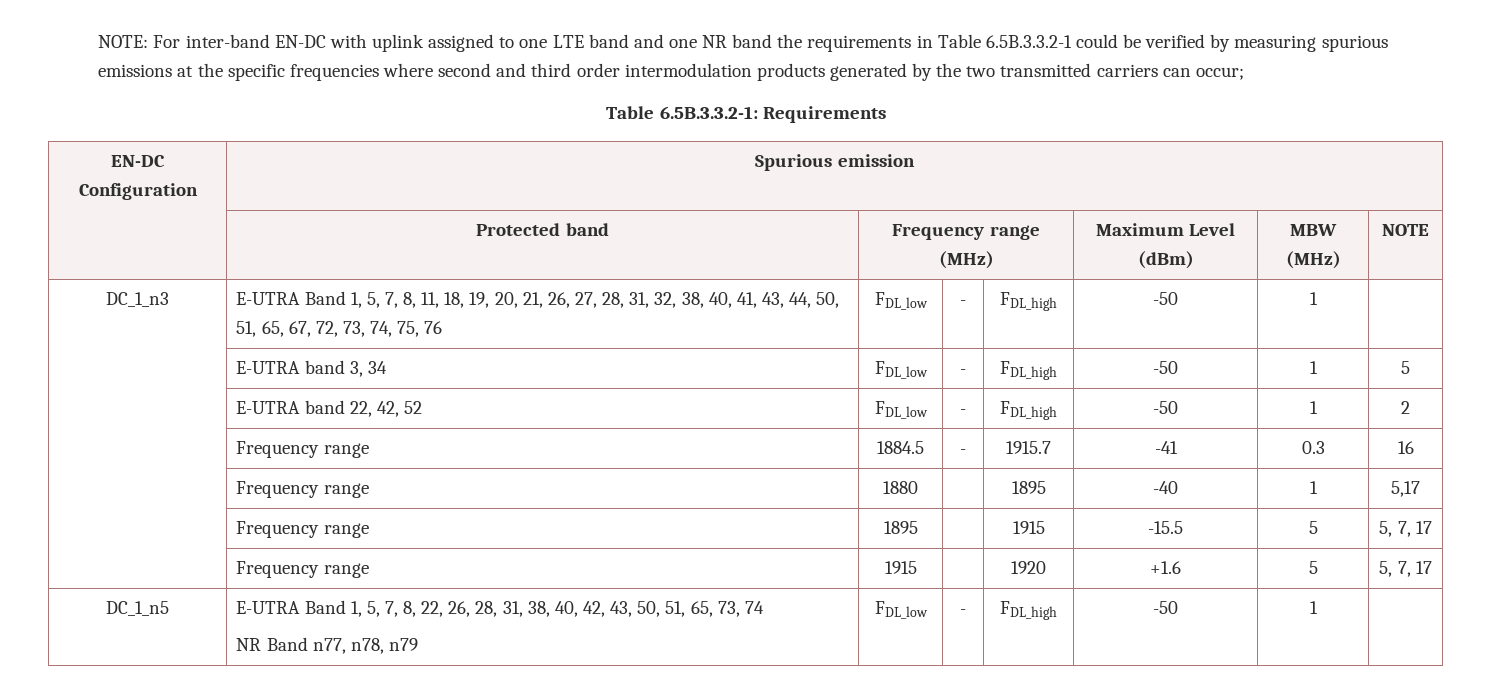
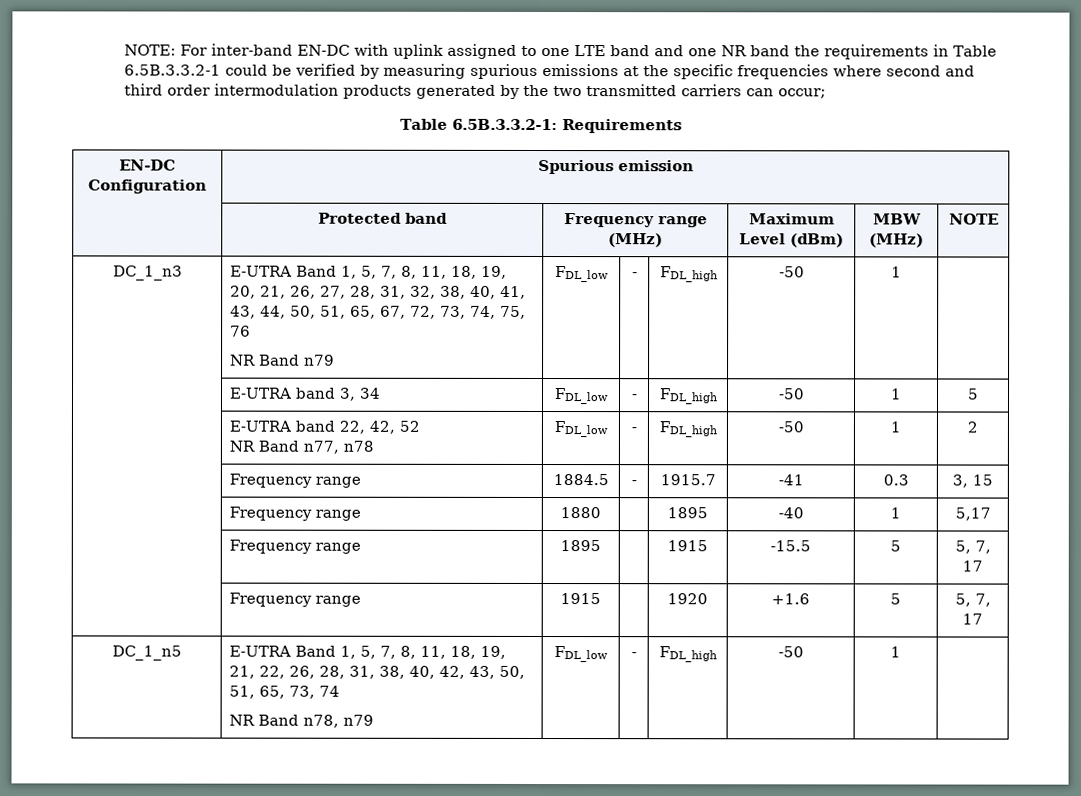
- DC_1_n3 | E-UTRA Band 1, 5, 7, 8, 11, 18, 19, 20, 21, 26, 27, 28, 31, 32, 38, 40, 41, 43, 44, 50, 51, 65, 67, 72, 73, 74, 75, 76 | FDL_low | - | FDL_high | -50 | 1 |
+ DC_1_n3 | E-UTRA Band 1, 5, 7, 8, 11, 18, 19, 20, 21, 26, 27, 28, 31, 32, 38, 40, 41, 43, 44, 50, 51, 65, 67, 72, 73, 74, 75, 76
+ NR Band n79 | FDL_low | - | FDL_high | -50 | 1 |
- | E-UTRA band 22, 42, 52 | FDL_low | - | FDL_high | -50 | 1 | 2
+ | E-UTRA band 22, 42, 52
+ NR Band n77, n78 | FDL_low | - | FDL_high | -50 | 1 | 2
- | Frequency range | 1884.5 | - | 1915.7 | -41 | 0.3 | 16
+ | Frequency range | 1884.5 | - | 1915.7 | -41 | 0.3 | 3, 15
- DC_1_n5 | E-UTRA Band 1, 5, 7, 8, 22, 26, 28, 31, 38, 40, 42, 43, 50, 51, 65, 73, 74
- NR Band n77, n78, n79 | FDL_low | - | FDL_high | -50 | 1 |
+ DC_1_n5 | E-UTRA Band 1, 5, 7, 8, 11, 18, 19, 21, 22, 26, 28, 31, 38, 40, 42, 43, 50, 51, 65, 73, 74
+ NR Band n78, n79 | FDL_low | - | FDL_high | -50 | 1 |

